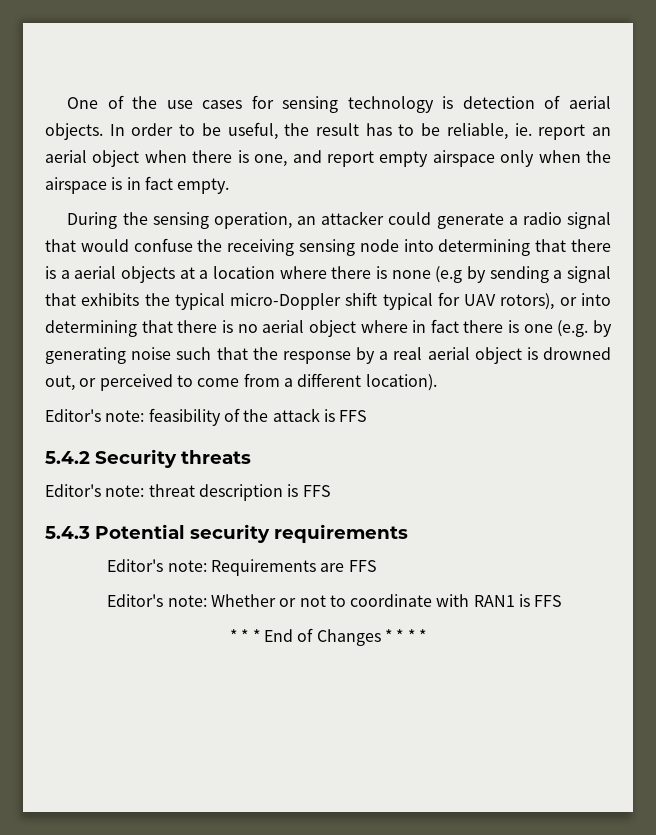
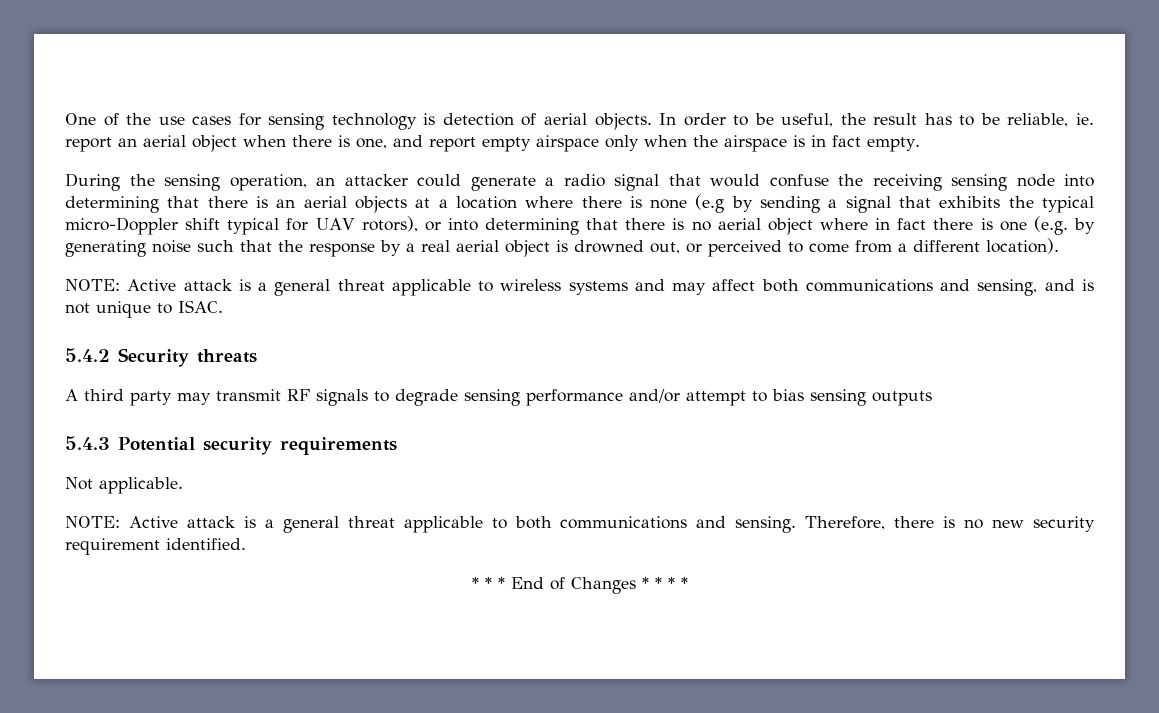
- During the sensing operation, an attacker could generate a radio signal that would confuse the receiving sensing node into determining that there is a aerial objects at a location where there is none (e.g by sending a signal that exhibits the typical micro-Doppler shift typical for UAV rotors), or into determining that there is no aerial object where in fact there is one (e.g. by generating noise such that the response by a real aerial object is drowned out, or perceived to come from a different location).
+ During the sensing operation, an attacker could generate a radio signal that would confuse the receiving sensing node into determining that there is an aerial objects at a location where there is none (e.g by sending a signal that exhibits the typical micro-Doppler shift typical for UAV rotors), or into determining that there is no aerial object where in fact there is one (e.g. by generating noise such that the response by a real aerial object is drowned out, or perceived to come from a different location).
- Editor's note: feasibility of the attack is FFS
+ NOTE: Active attack is a general threat applicable to wireless systems and may affect both communications and sensing, and is not unique to ISAC.
  5.4.2 Security threats
- Editor's note: threat description is FFS
+ A third party may transmit RF signals to degrade sensing performance and/or attempt to bias sensing outputs
  5.4.3 Potential security requirements
- Editor's note: Requirements are FFS
- Editor's note: Whether or not to coordinate with RAN1 is FFS
+ Not applicable.
+ NOTE: Active attack is a general threat applicable to both communications and sensing. Therefore, there is no new security requirement identified.

